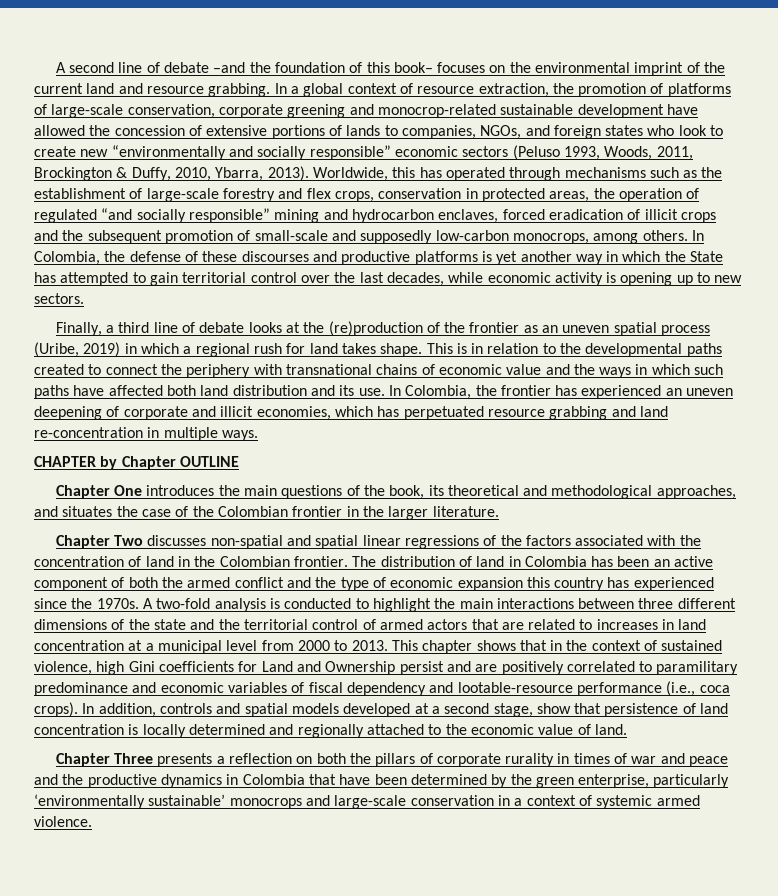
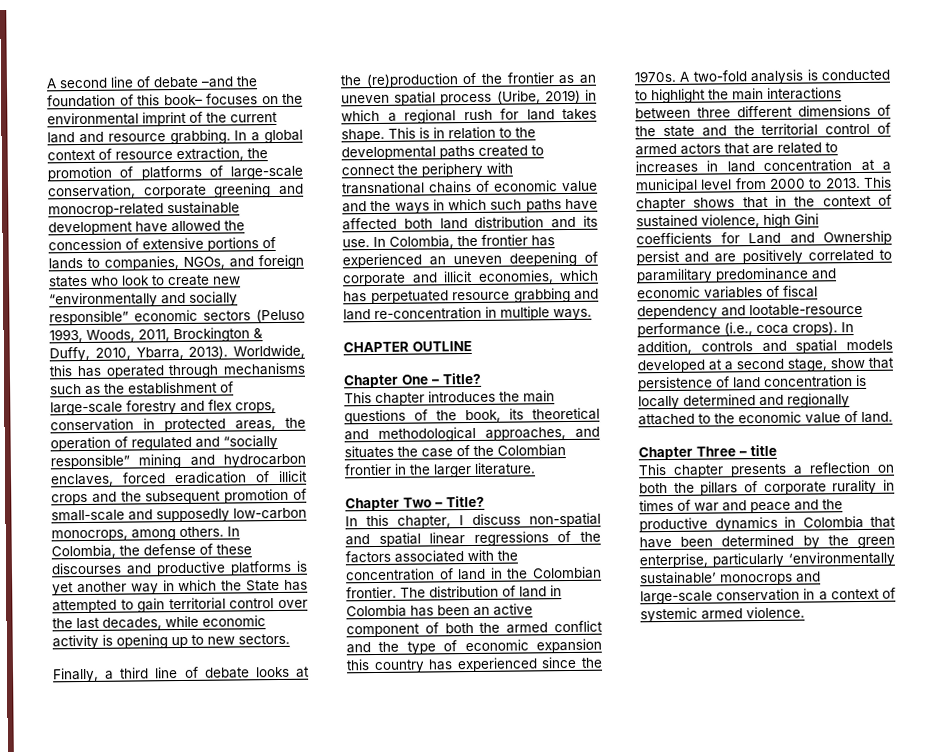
- Worldwide, this has operated through mechanisms such as the establishment of large-scale forestry and flex crops, conservation in protected areas, the operation of regulated “and socially responsible” mining and hydrocarbon enclaves, forced eradication of illicit crops and the subsequent promotion of small-scale and supposedly low-carbon monocrops, among others.
+ Worldwide, this has operated through mechanisms such as the establishment of large-scale forestry and flex crops, conservation in protected areas, the operation of regulated and “socially responsible” mining and hydrocarbon enclaves, forced eradication of illicit crops and the subsequent promotion of small-scale and supposedly low-carbon monocrops, among others.
- CHAPTER by Chapter OUTLINE
+ CHAPTER OUTLINE
- Chapter One introduces the main questions of the book, its theoretical and methodological approaches, and situates the case of the Colombian frontier in the larger literature.
+ Chapter One – Title?
+ This chapter introduces the main questions of the book, its theoretical and methodological approaches, and situates the case of the Colombian frontier in the larger literature.
- Chapter Two discusses non-spatial and spatial linear regressions of the factors associated with the concentration of land in the Colombian frontier.
+ Chapter Two – Title?
+ In this chapter, I discuss non-spatial and spatial linear regressions of the factors associated with the concentration of land in the Colombian frontier.
- Chapter Three presents a reflection on both the pillars of corporate rurality in times of war and peace and the productive dynamics in Colombia that have been determined by the green enterprise, particularly ‘environmentally sustainable’ monocrops and large-scale conservation in a context of systemic armed violence.
+ Chapter Three – title
+ This chapter presents a reflection on both the pillars of corporate rurality in times of war and peace and the productive dynamics in Colombia that have been determined by the green enterprise, particularly ‘environmentally sustainable’ monocrops and large-scale conservation in a context of systemic armed violence.

